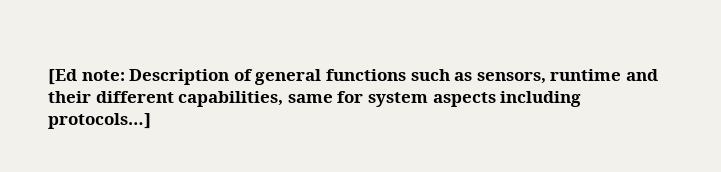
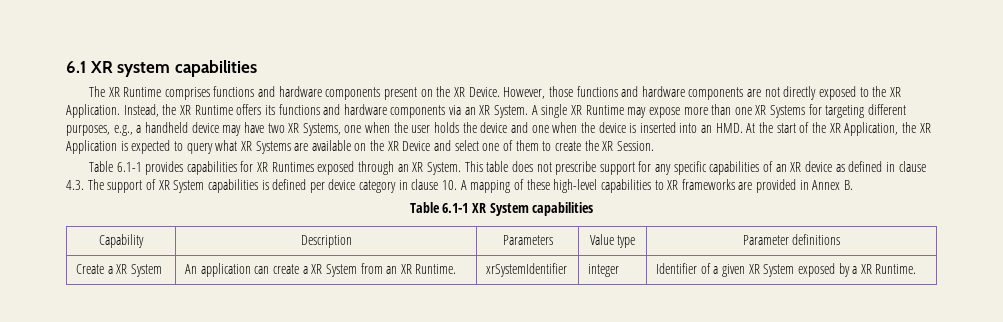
- [Ed note: Description of general functions such as sensors, runtime and their different capabilities, same for system aspects including protocols…]
+ 6.1 XR system capabilities
+ The XR Runtime comprises functions and hardware components present on the XR Device. However, those functions and hardware components are not directly exposed to the XR Application. Instead, the XR Runtime offers its functions and hardware components via an XR System. A single XR Runtime may expose more than one XR Systems for targeting different purposes, e.g., a handheld device may have two XR Systems, one when the user holds the device and one when the device is inserted into an HMD. At the start of the XR Application, the XR Application is expected to query what XR Systems are available on the XR Device and select one of them to create the XR Session.
+ Table 6.1-1 provides capabilities for XR Runtimes exposed through an XR System. This table does not prescribe support for any specific capabilities of an XR device as defined in clause 4.3. The support of XR System capabilities is defined per device category in clause 10. A mapping of these high-level capabilities to XR frameworks are provided in Annex B.
+ Table 6.1-1 XR System capabilities
+ Capability | Description | Parameters | Value type | Parameter definitions
+ Create a XR System | An application can create a XR System from an XR Runtime. | xrSystemIdentifier | integer | Identifier of a given XR System exposed by a XR Runtime.

